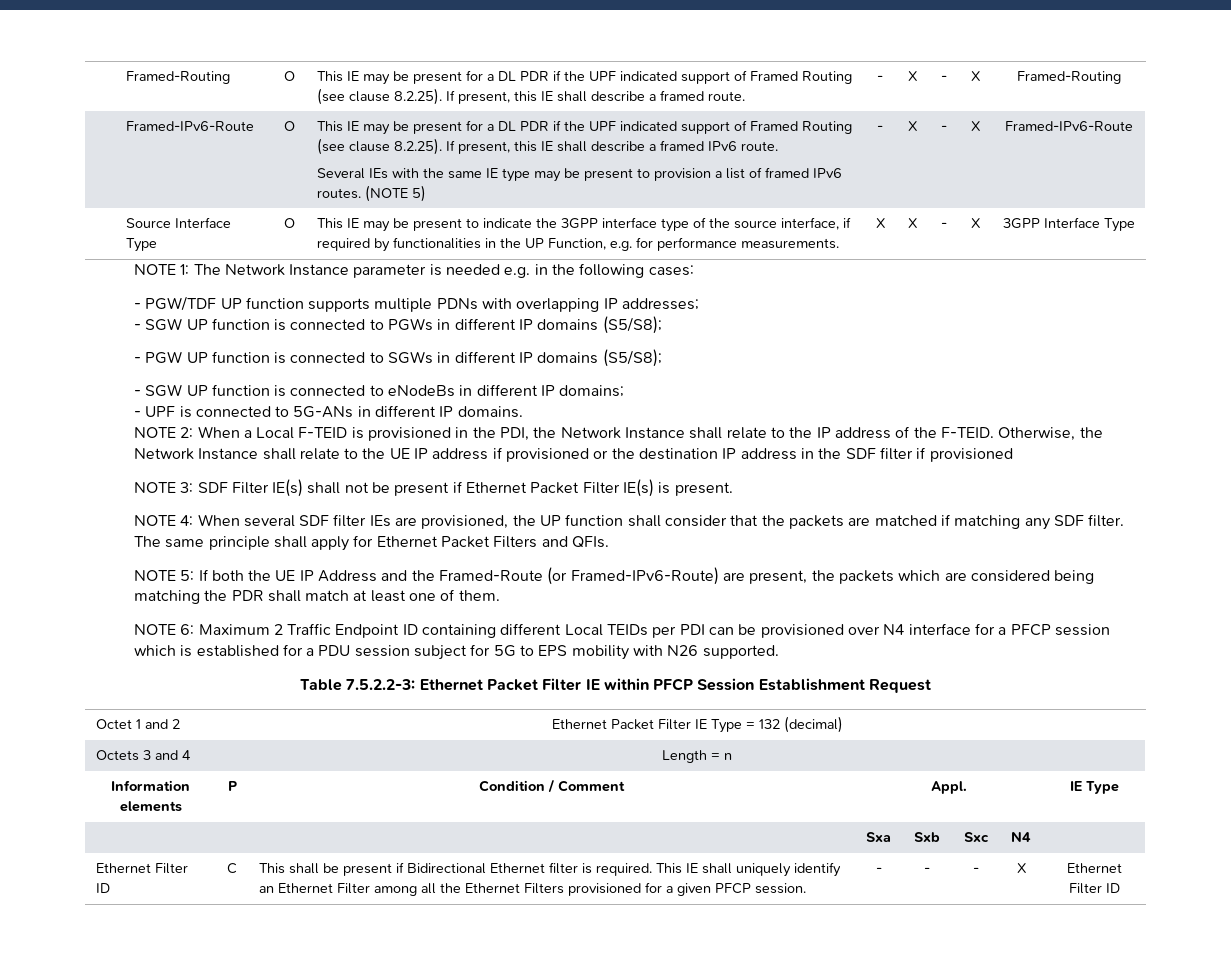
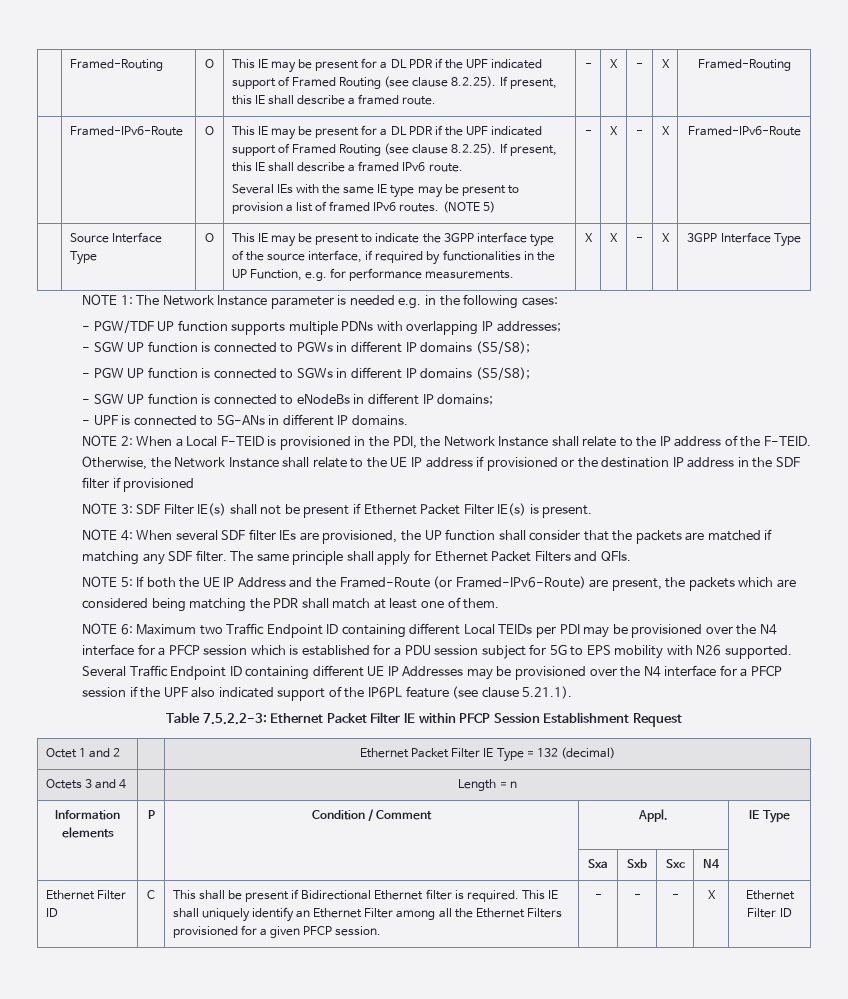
- NOTE 6: Maximum 2 Traffic Endpoint ID containing different Local TEIDs per PDI can be provisioned over N4 interface for a PFCP session which is established for a PDU session subject for 5G to EPS mobility with N26 supported.
+ NOTE 6: Maximum two Traffic Endpoint ID containing different Local TEIDs per PDI may be provisioned over the N4 interface for a PFCP session which is established for a PDU session subject for 5G to EPS mobility with N26 supported. Several Traffic Endpoint ID containing different UE IP Addresses may be provisioned over the N4 interface for a PFCP session if the UPF also indicated support of the IP6PL feature (see clause 5.21.1).

